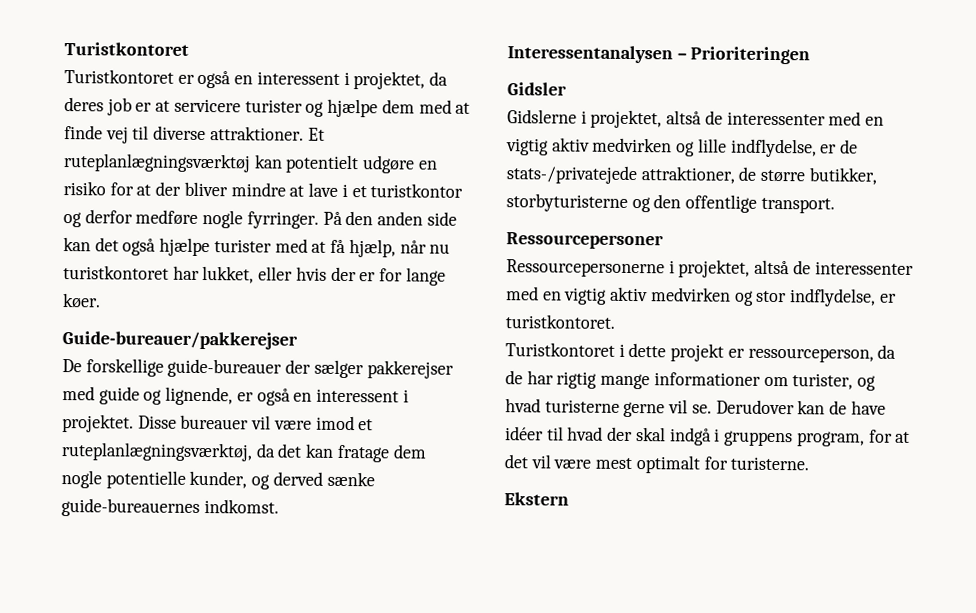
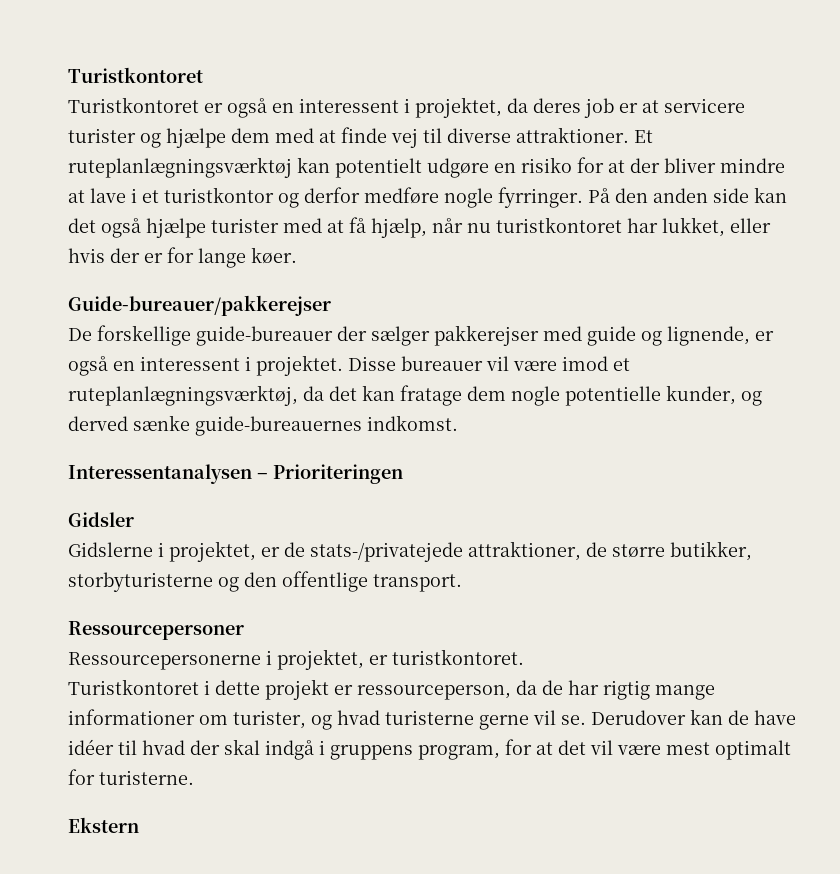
- Gidslerne i projektet, altså de interessenter med en vigtig aktiv medvirken og lille indflydelse, er de stats-/privatejede attraktioner, de større butikker, storbyturisterne og den offentlige transport.
+ Gidslerne i projektet, er de stats-/privatejede attraktioner, de større butikker, storbyturisterne og den offentlige transport.
- Ressourcepersonerne i projektet, altså de interessenter med en vigtig aktiv medvirken og stor indflydelse, er turistkontoret.
+ Ressourcepersonerne i projektet, er turistkontoret.

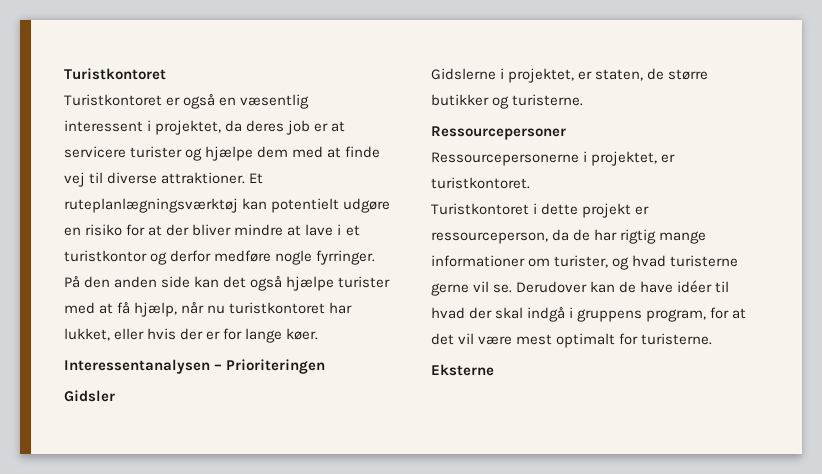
- Turistkontoret er også en interessent i projektet, da deres job er at servicere turister og hjælpe dem med at finde vej til diverse attraktioner.
+ Turistkontoret er også en væsentlig interessent i projektet, da deres job er at servicere turister og hjælpe dem med at finde vej til diverse attraktioner.
- Guide-bureauer/pakkerejser
- De forskellige guide-bureauer der sælger pakkerejser med guide og lignende, er også en interessent i projektet. Disse bureauer vil være imod et ruteplanlægningsværktøj, da det kan fratage dem nogle potentielle kunder, og derved sænke guide-bureauernes indkomst.
- Gidslerne i projektet, er de stats-/privatejede attraktioner, de større butikker, storbyturisterne og den offentlige transport.
+ Gidslerne i projektet, er staten, de større butikker og turisterne.
- Ekstern
+ Eksterne

